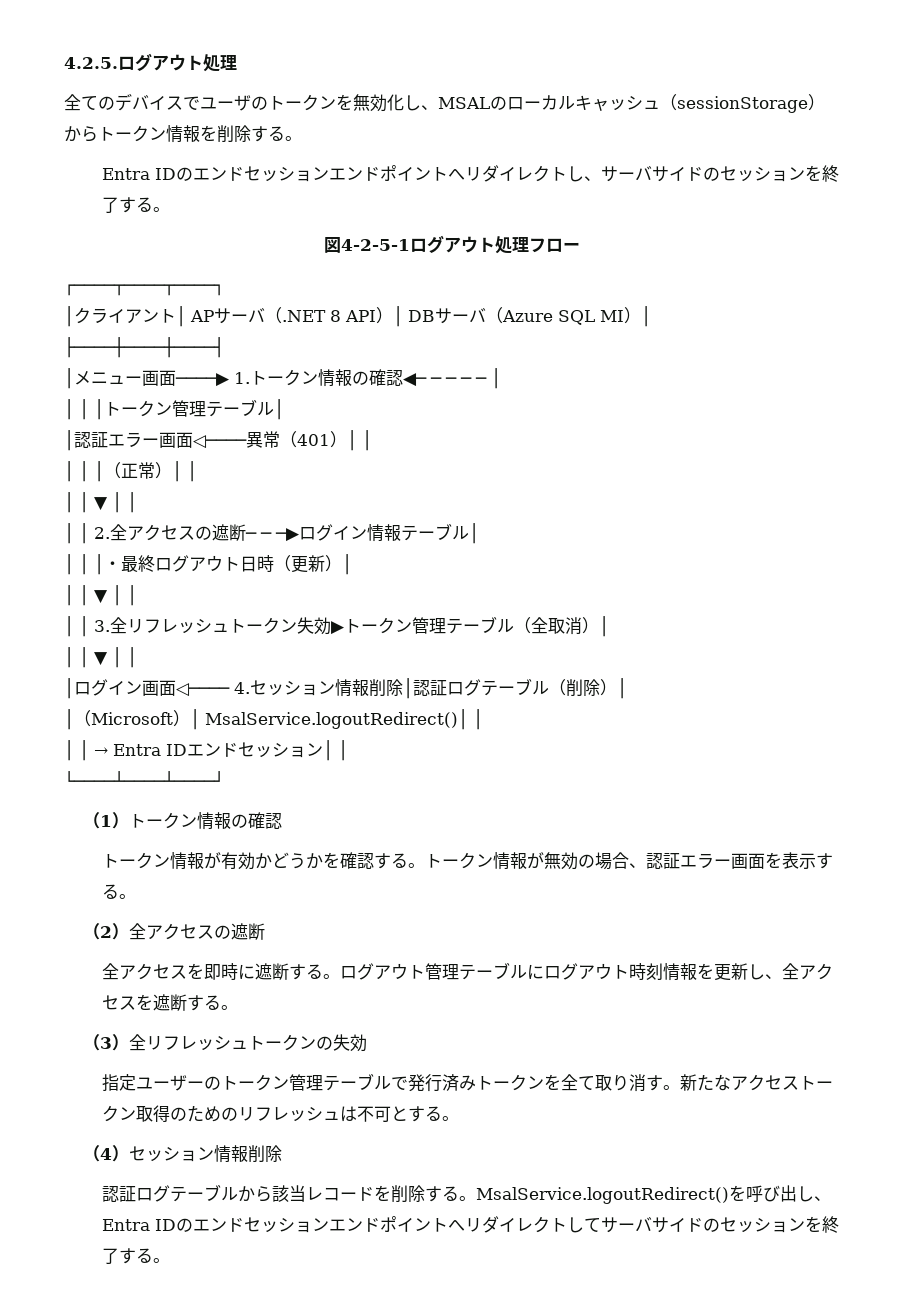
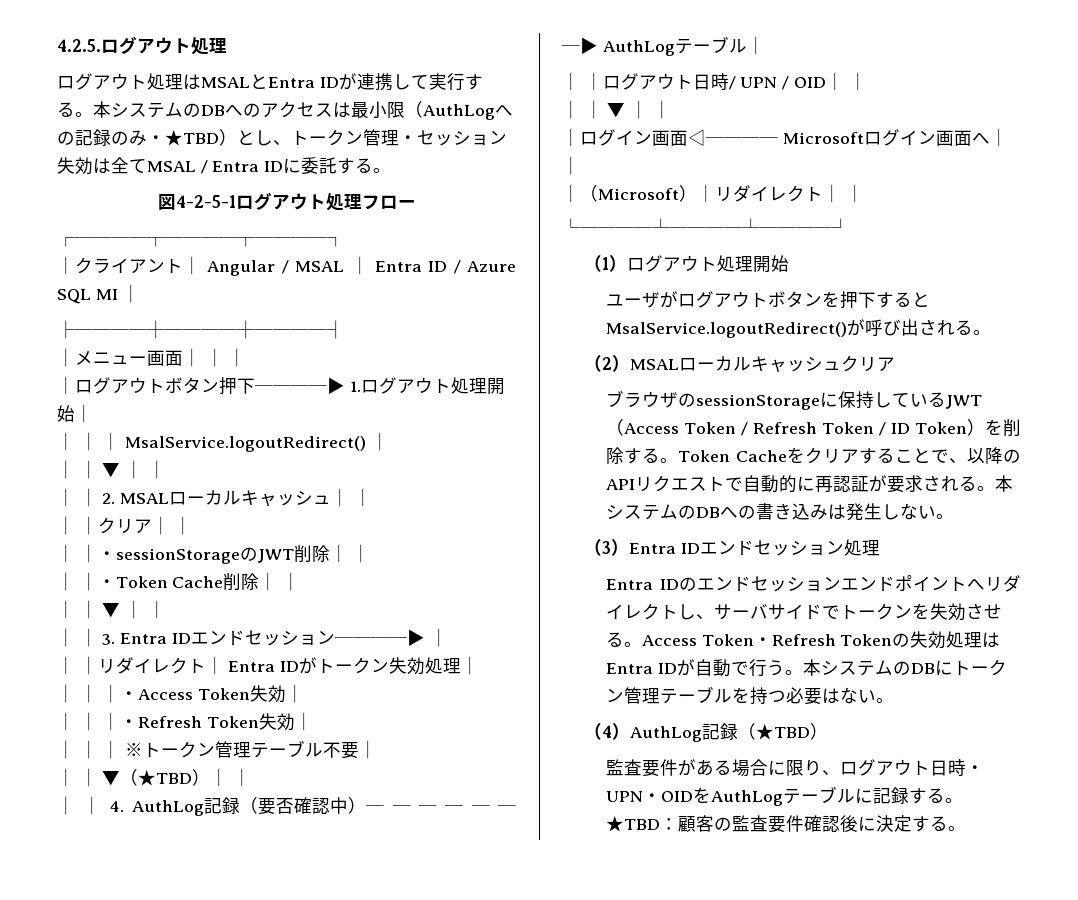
- 全てのデバイスでユーザのトークンを無効化し、MSALのローカルキャッシュ（sessionStorage）からトークン情報を削除する。
+ ログアウト処理はMSALとEntra IDが連携して実行する。本システムのDBへのアクセスは最小限（AuthLogへの記録のみ・★TBD）とし、トークン管理・セッション失効は全てMSAL / Entra IDに委託する。
+ 図4-2-5-1ログアウト処理フロー
+ ┌────┬────┬────┐
+ │クライアント│ Angular / MSAL │ Entra ID / Azure SQL MI │
+ ├────┼────┼────┤
+ │メニュー画面│ │ │
+ │ログアウトボタン押下────▶ 1.ログアウト処理開始│
+ │ │ │ MsalService.logoutRedirect() │
+ │ │ ▼ │ │
+ │ │ 2. MSALローカルキャッシュ│ │
+ │ │クリア│ │
+ │ │・sessionStorageのJWT削除│ │
+ │ │・Token Cache削除│ │
+ │ │ ▼ │ │
+ │ │ 3. Entra IDエンドセッション────▶ │
+ │ │リダイレクト│ Entra IDがトークン失効処理│
+ │ │ │・Access Token失効│
+ │ │ │・Refresh Token失効│
+ │ │ │ ※トークン管理テーブル不要│
+ │ │ ▼（★TBD）│ │
+ │ │ 4. AuthLog記録（要否確認中）─ ─ ─ ─ ─ ─ ─▶ AuthLogテーブル│
+ │ │ログアウト日時/ UPN / OID│ │
+ │ │ ▼ │ │
+ │ログイン画面◁──── Microsoftログイン画面へ│ │
+ │（Microsoft）│リダイレクト│ │
+ └────┴────┴────┘
+ （1）ログアウト処理開始
+ ユーザがログアウトボタンを押下するとMsalService.logoutRedirect()が呼び出される。
+ （2）MSALローカルキャッシュクリア
+ ブラウザのsessionStorageに保持しているJWT（Access Token / Refresh Token / ID Token）を削除する。Token Cacheをクリアすることで、以降のAPIリクエストで自動的に再認証が要求される。本システムのDBへの書き込みは発生しない。
+ （3）Entra IDエンドセッション処理
- Entra IDのエンドセッションエンドポイントへリダイレクトし、サーバサイドのセッションを終了する。
- 図4-2-5-1ログアウト処理フロー
- ┌────┬────┬────┐
- │クライアント│ APサーバ（.NET 8 API）│ DBサーバ（Azure SQL MI）│
- ├────┼────┼────┤
- │メニュー画面────▶ 1.トークン情報の確認◀─ ─ ─ ─ ─ │
- │ │ │トークン管理テーブル│
- │認証エラー画面◁────異常（401）│ │
- │ │ │（正常）│ │
- │ │ ▼ │ │
- │ │ 2.全アクセスの遮断─ ─ ─▶ログイン情報テーブル│
- │ │ │・最終ログアウト日時（更新）│
- │ │ ▼ │ │
- │ │ 3.全リフレッシュトークン失効▶トークン管理テーブル（全取消）│
- │ │ ▼ │ │
- │ログイン画面◁──── 4.セッション情報削除│認証ログテーブル（削除）│
- │（Microsoft）│ MsalService.logoutRedirect()│ │
- │ │ → Entra IDエンドセッション│ │
- └────┴────┴────┘
- （1）トークン情報の確認
- トークン情報が有効かどうかを確認する。トークン情報が無効の場合、認証エラー画面を表示する。
- （2）全アクセスの遮断
- 全アクセスを即時に遮断する。ログアウト管理テーブルにログアウト時刻情報を更新し、全アクセスを遮断する。
- （3）全リフレッシュトークンの失効
- 指定ユーザーのトークン管理テーブルで発行済みトークンを全て取り消す。新たなアクセストークン取得のためのリフレッシュは不可とする。
- （4）セッション情報削除
- 認証ログテーブルから該当レコードを削除する。MsalService.logoutRedirect()を呼び出し、Entra IDのエンドセッションエンドポイントへリダイレクトしてサーバサイドのセッションを終了する。
+ Entra IDのエンドセッションエンドポイントへリダイレクトし、サーバサイドでトークンを失効させる。Access Token・Refresh Tokenの失効処理はEntra IDが自動で行う。本システムのDBにトークン管理テーブルを持つ必要はない。
+ （4）AuthLog記録（★TBD）
+ 監査要件がある場合に限り、ログアウト日時・UPN・OIDをAuthLogテーブルに記録する。★TBD：顧客の監査要件確認後に決定する。

